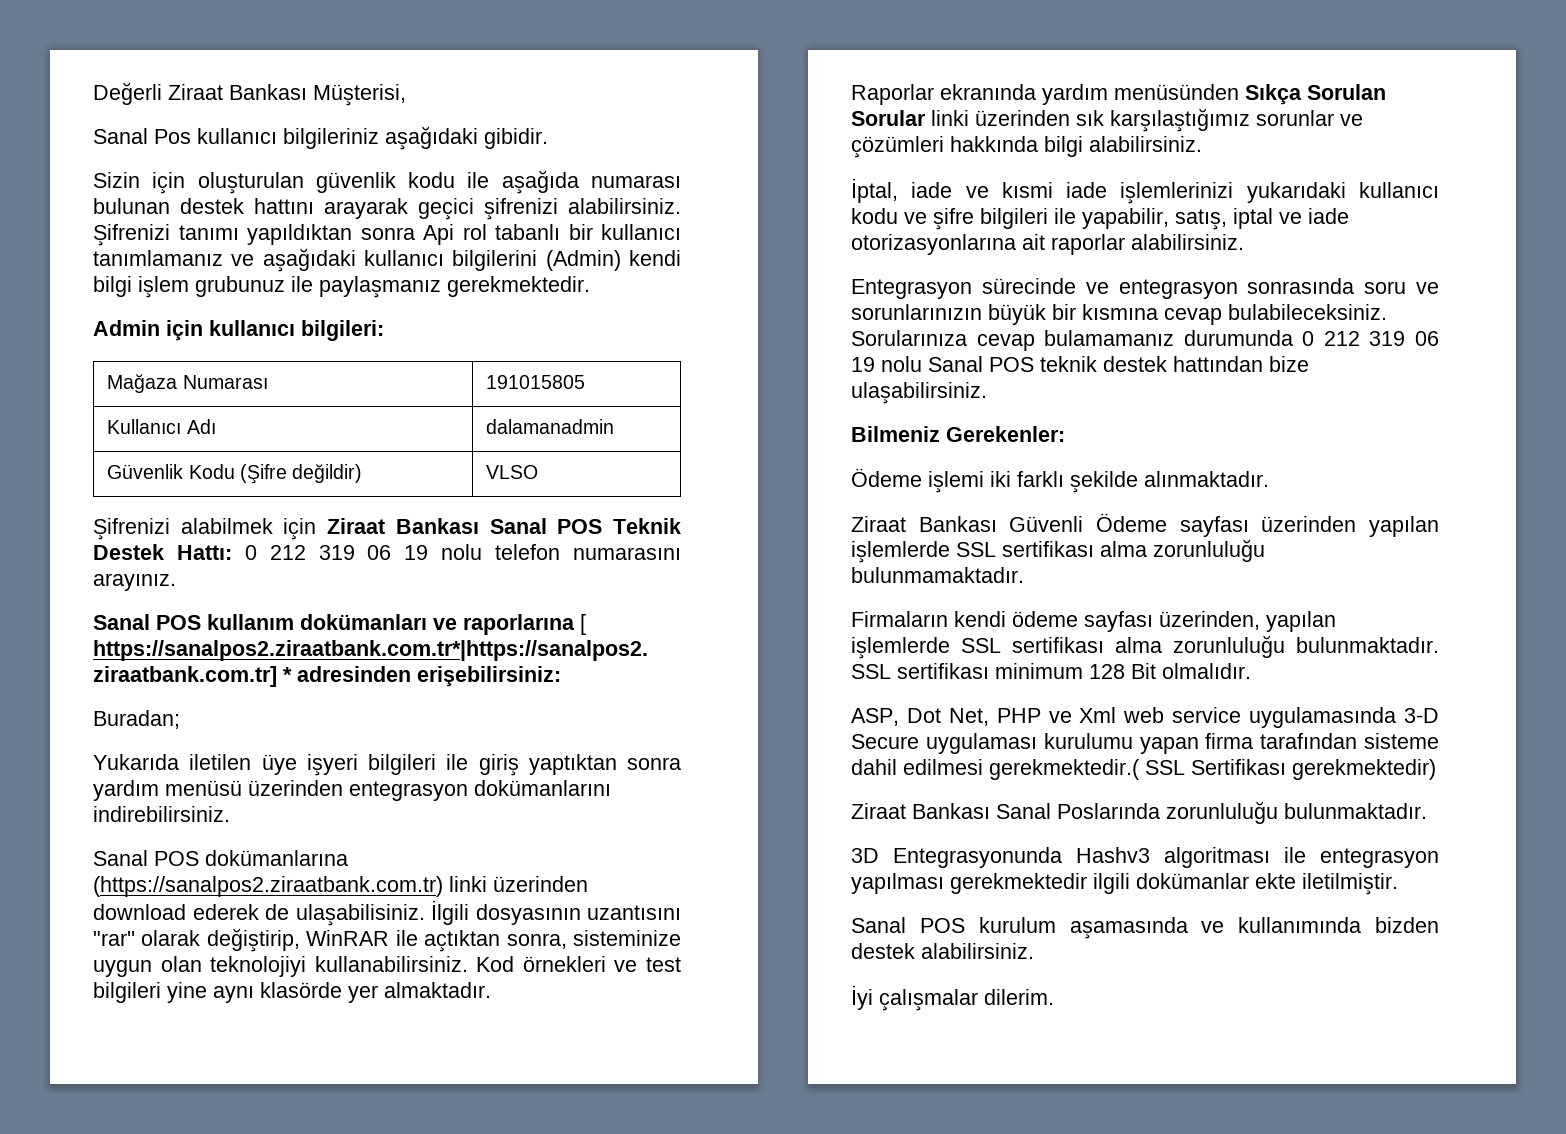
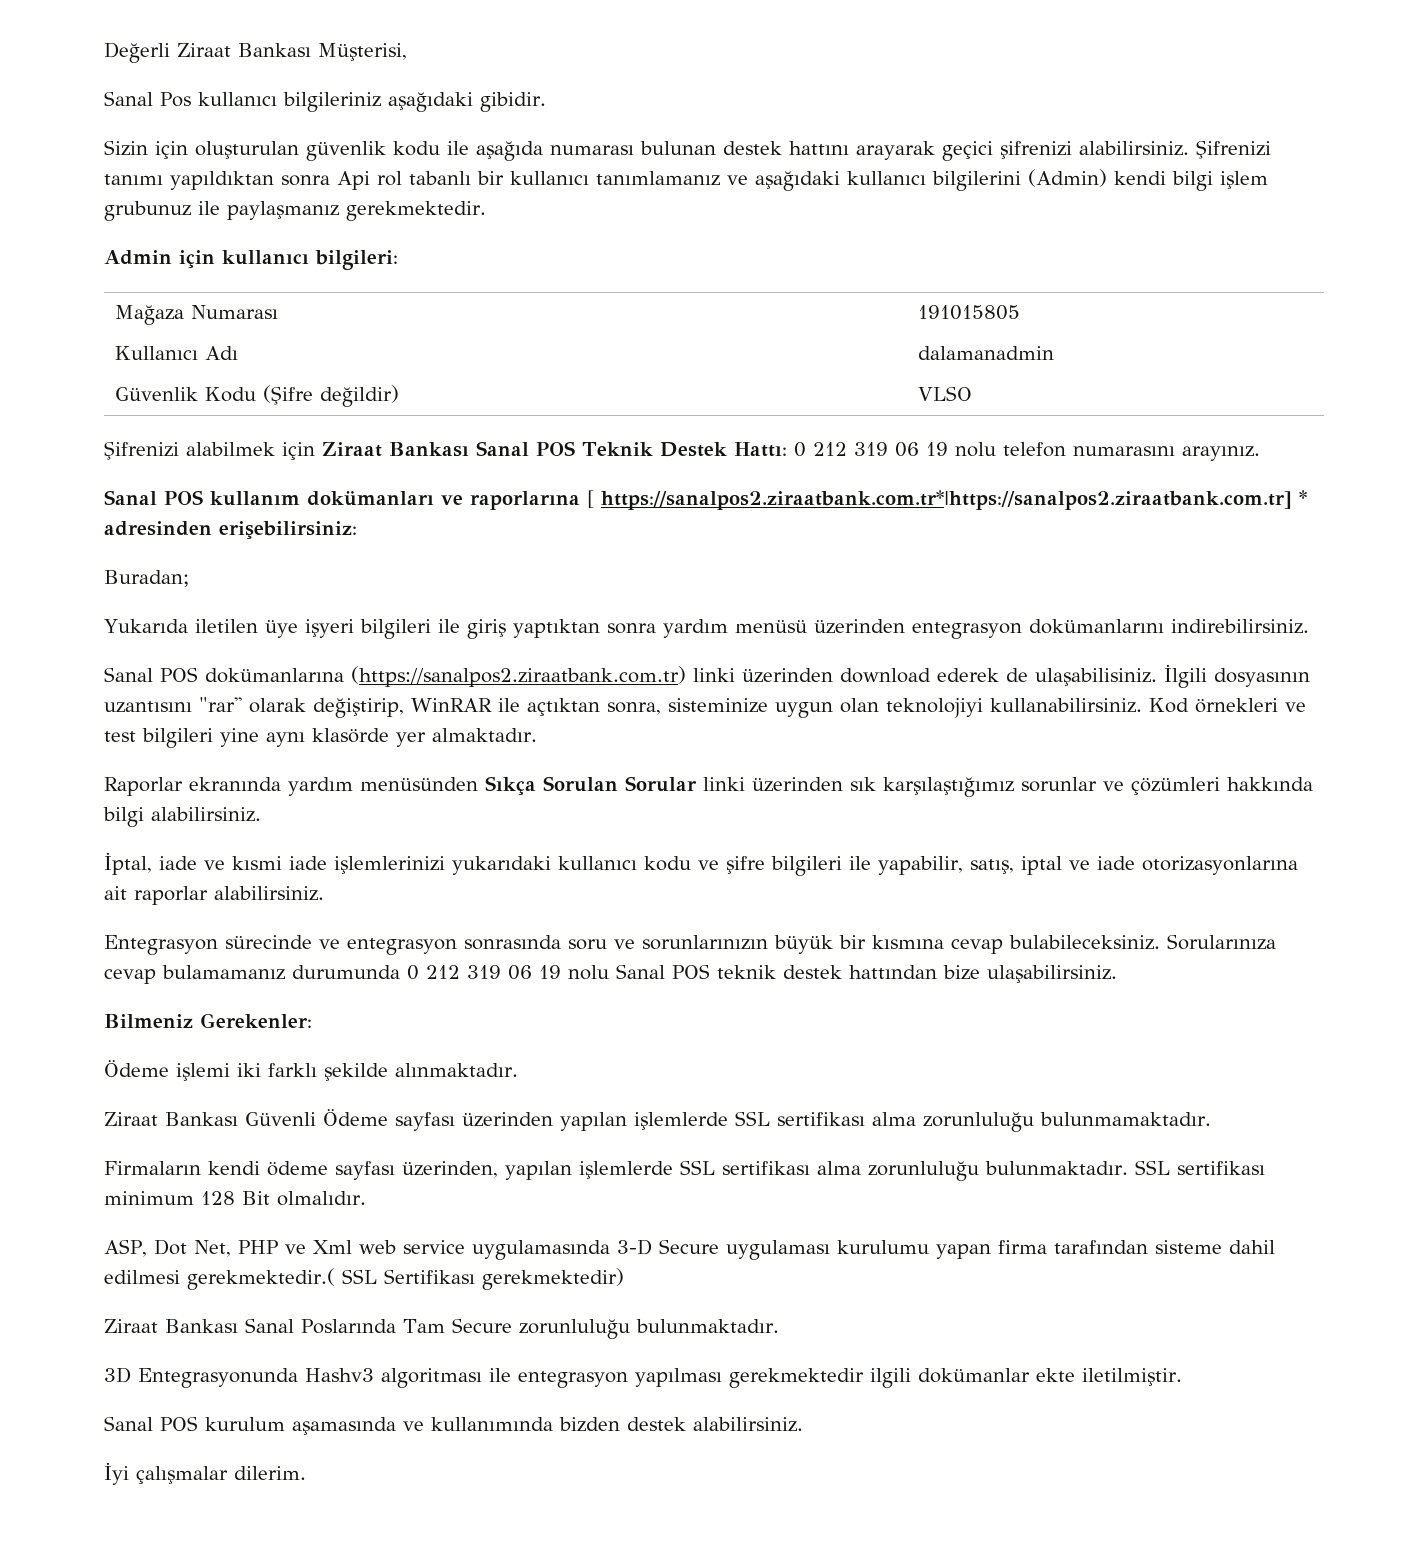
- Ziraat Bankası Sanal Poslarında zorunluluğu bulunmaktadır.
+ Ziraat Bankası Sanal Poslarında Tam Secure zorunluluğu bulunmaktadır.

